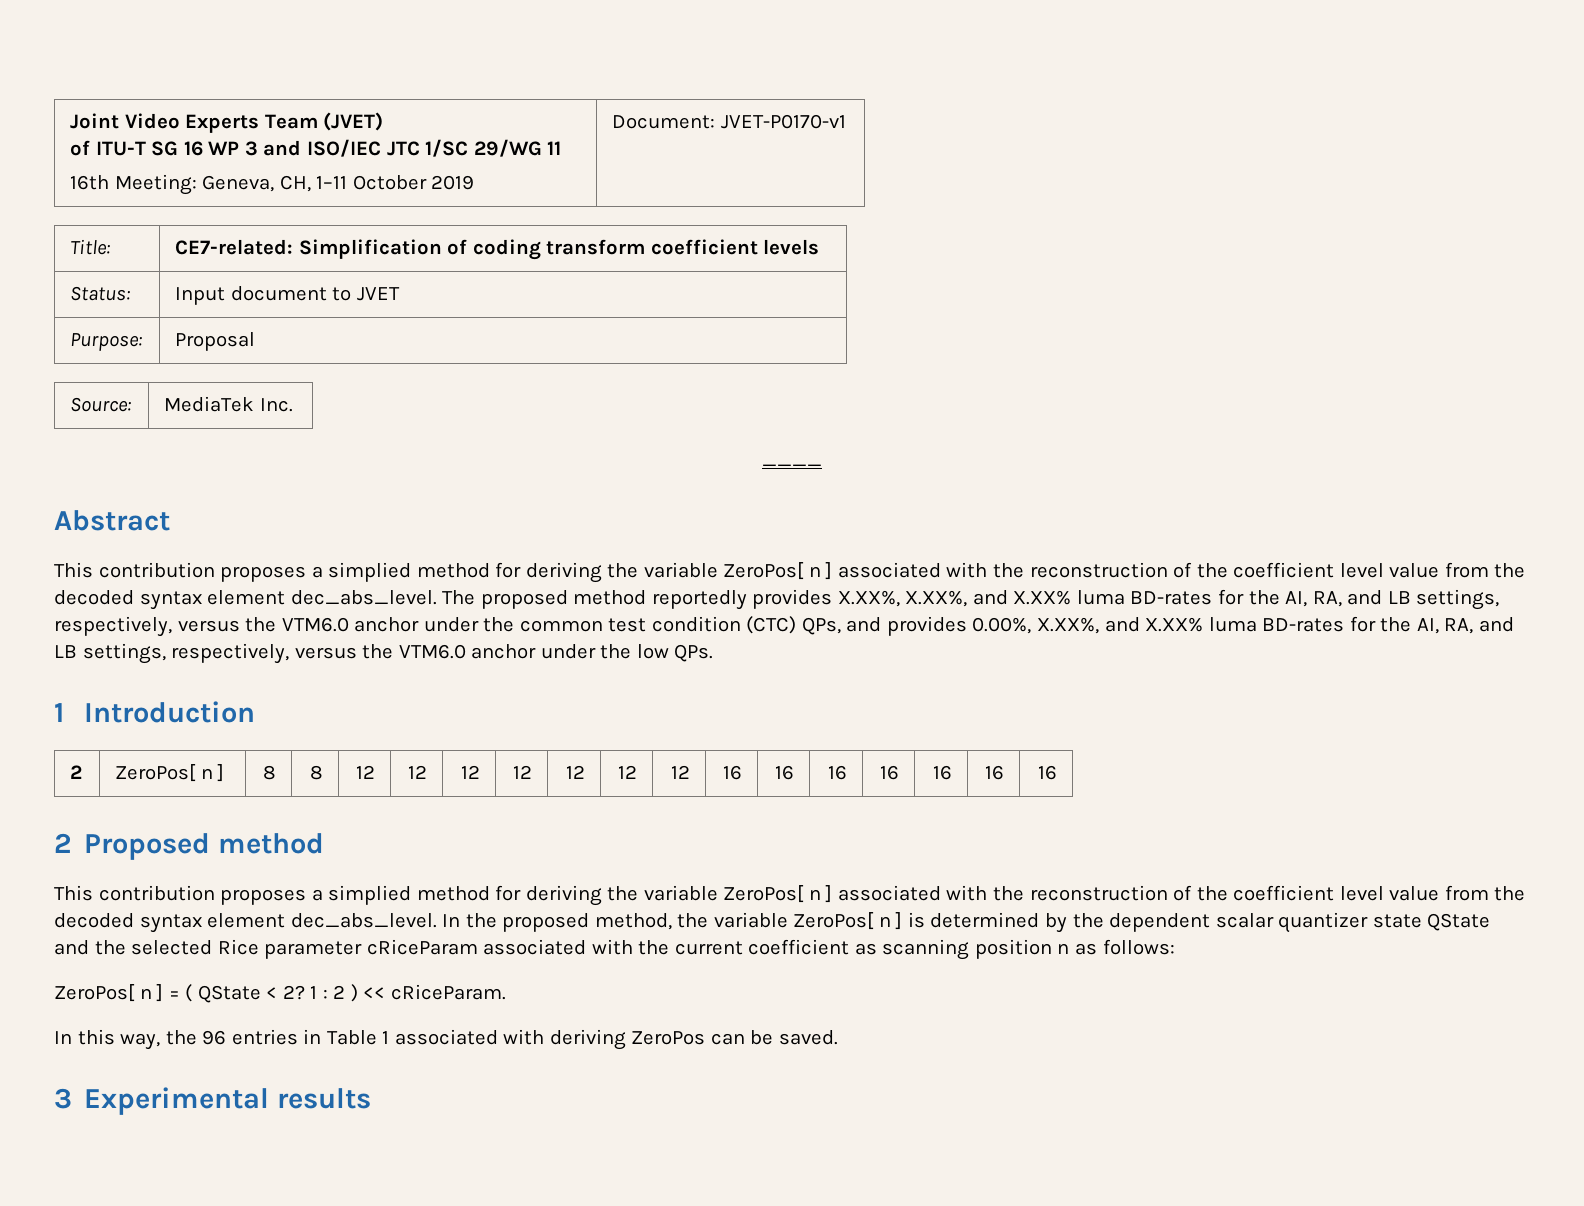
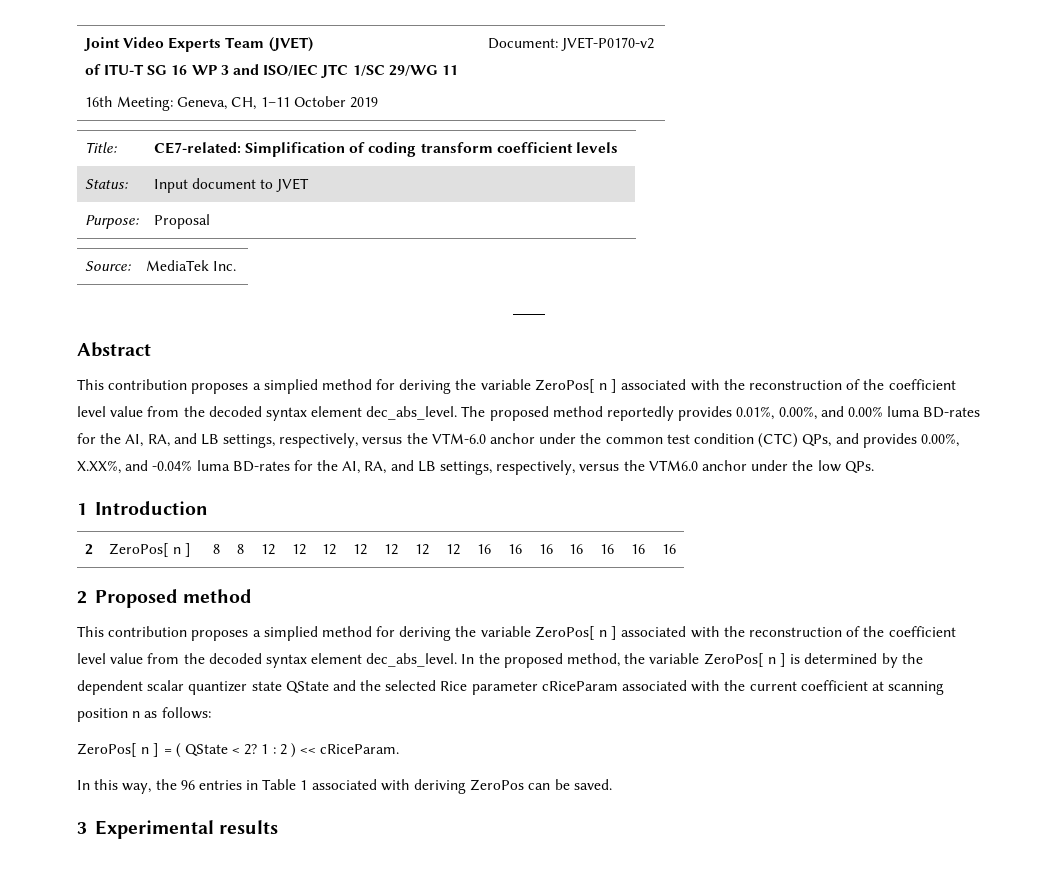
  Joint Video Experts Team (JVET)
  of ITU-T SG 16 WP 3 and ISO/IEC JTC 1/SC 29/WG 11
- 16th Meeting: Geneva, CH, 1–11 October 2019 | Document: JVET-P0170-v1
+ 16th Meeting: Geneva, CH, 1–11 October 2019 | Document: JVET-P0170-v2
- The proposed method reportedly provides X.XX%, X.XX%, and X.XX% luma BD-rates for the AI, RA, and LB settings, respectively, versus the VTM6.0 anchor under the common test condition (CTC) QPs, and provides 0.00%, X.XX%, and X.XX% luma BD-rates for the AI, RA, and LB settings, respectively, versus the VTM6.0 anchor under the low QPs.
+ The proposed method reportedly provides 0.01%, 0.00%, and 0.00% luma BD-rates for the AI, RA, and LB settings, respectively, versus the VTM-6.0 anchor under the common test condition (CTC) QPs, and provides 0.00%, X.XX%, and -0.04% luma BD-rates for the AI, RA, and LB settings, respectively, versus the VTM6.0 anchor under the low QPs.
- In the proposed method, the variable ZeroPos[ n ] is determined by the dependent scalar quantizer state QState and the selected Rice parameter cRiceParam associated with the current coefficient as scanning position n as follows:
+ In the proposed method, the variable ZeroPos[ n ] is determined by the dependent scalar quantizer state QState and the selected Rice parameter cRiceParam associated with the current coefficient at scanning position n as follows:

